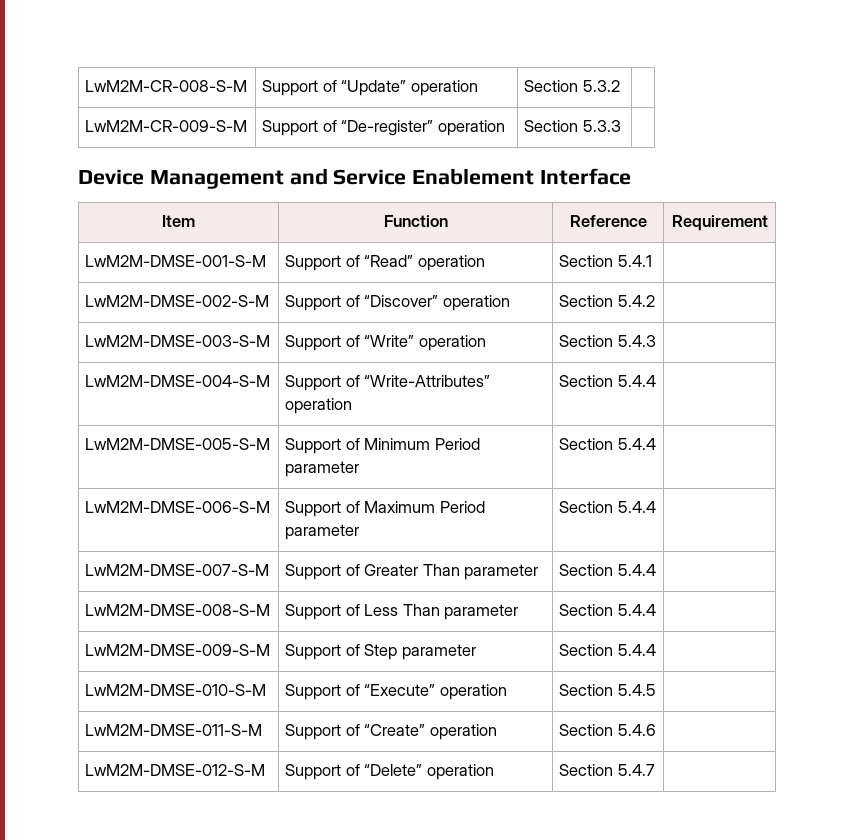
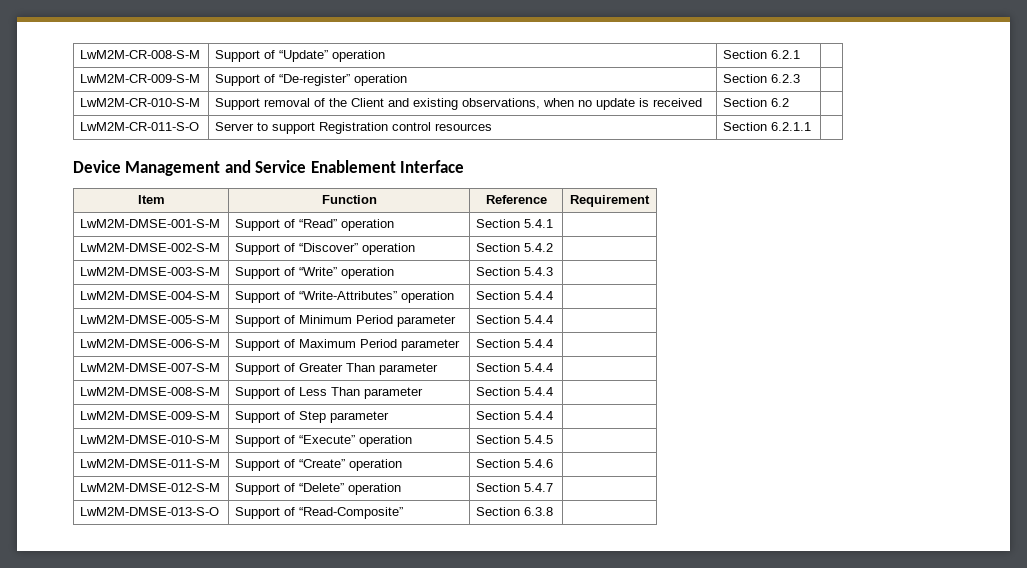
- LwM2M-CR-008-S-M | Support of “Update” operation | Section 5.3.2 |
+ LwM2M-CR-008-S-M | Support of “Update” operation | Section 6.2.1 |
- LwM2M-CR-009-S-M | Support of “De-register” operation | Section 5.3.3 |
+ LwM2M-CR-009-S-M | Support of “De-register” operation | Section 6.2.3 |
+ LwM2M-CR-010-S-M | Support removal of the Client and existing observations, when no update is received | Section 6.2 |
+ LwM2M-CR-011-S-O | Server to support Registration control resources | Section 6.2.1.1 |
+ LwM2M-DMSE-013-S-O | Support of “Read-Composite” | Section 6.3.8 |

